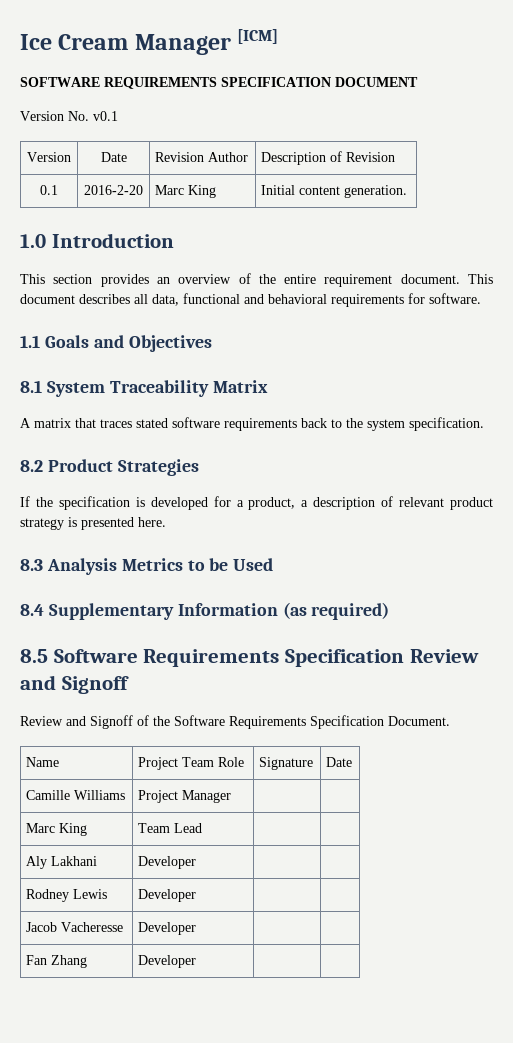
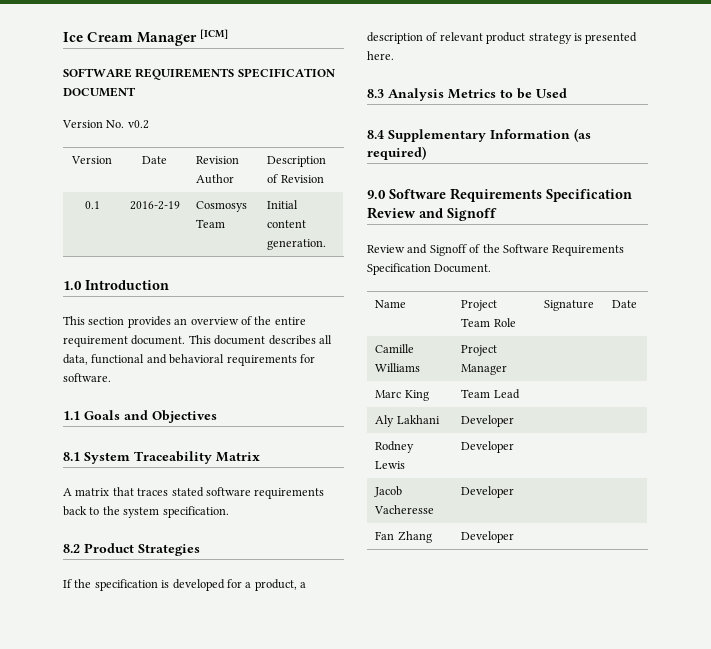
- Version No. v0.1
+ Version No. v0.2
- 0.1 | 2016-2-20 | Marc King | Initial content generation.
+ 0.1 | 2016-2-19 | Cosmosys Team | Initial content generation.
- 8.5 Software Requirements Specification Review and Signoff
+ 9.0 Software Requirements Specification Review and Signoff

